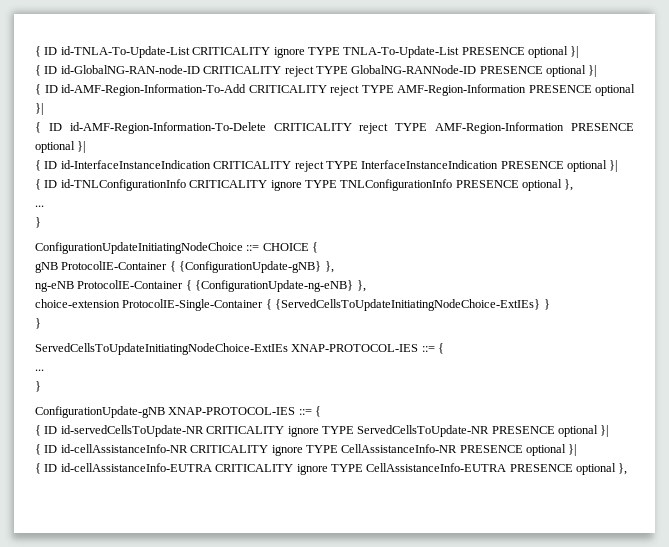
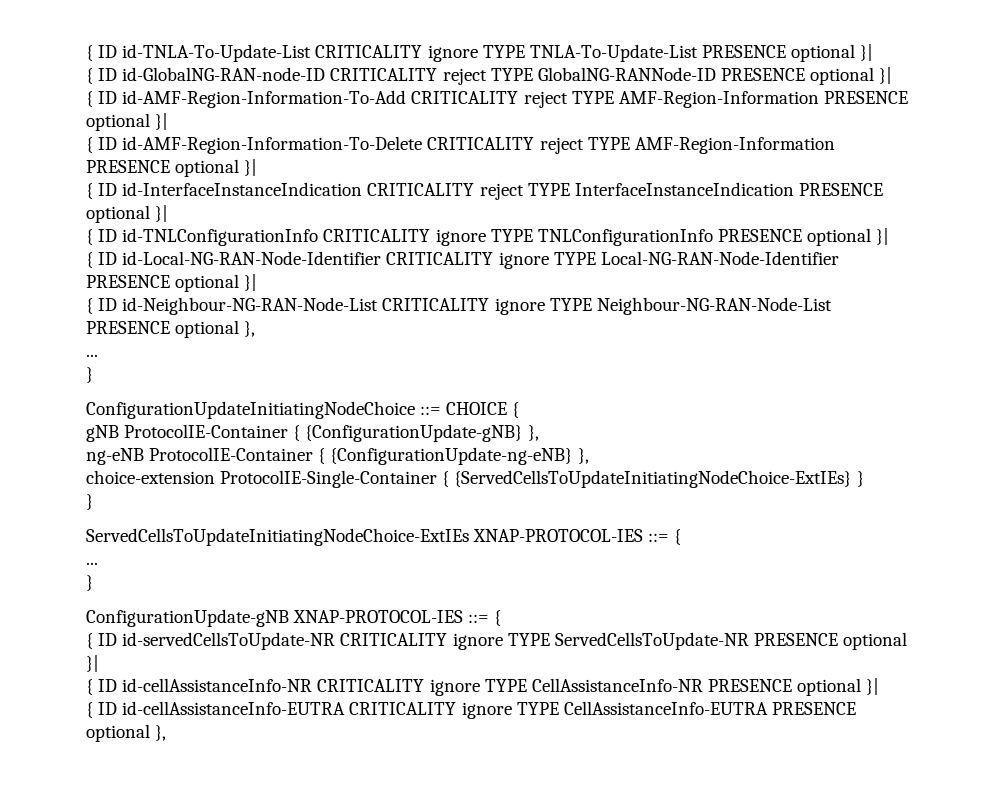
- { ID id-TNLConfigurationInfo CRITICALITY ignore TYPE TNLConfigurationInfo PRESENCE optional },
+ { ID id-TNLConfigurationInfo CRITICALITY ignore TYPE TNLConfigurationInfo PRESENCE optional }|
+ { ID id-Local-NG-RAN-Node-Identifier CRITICALITY ignore TYPE Local-NG-RAN-Node-Identifier PRESENCE optional }|
+ { ID id-Neighbour-NG-RAN-Node-List CRITICALITY ignore TYPE Neighbour-NG-RAN-Node-List PRESENCE optional },

